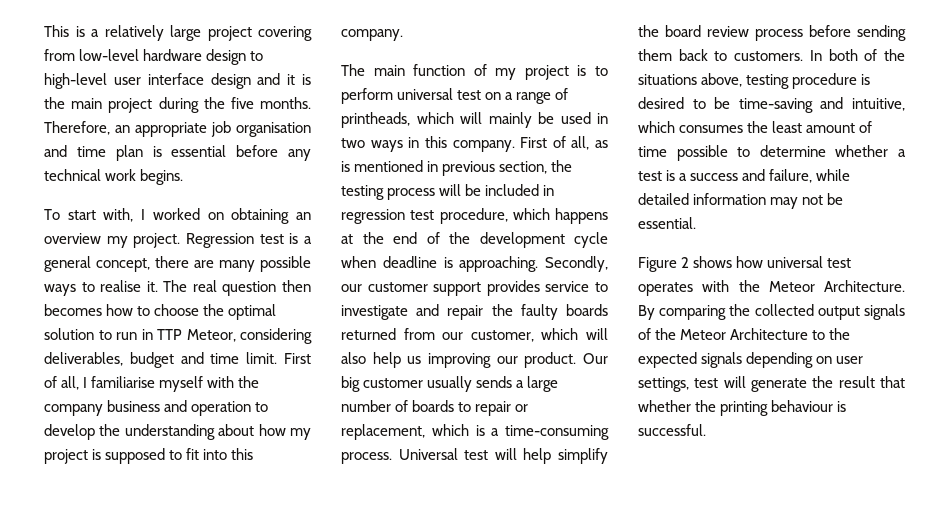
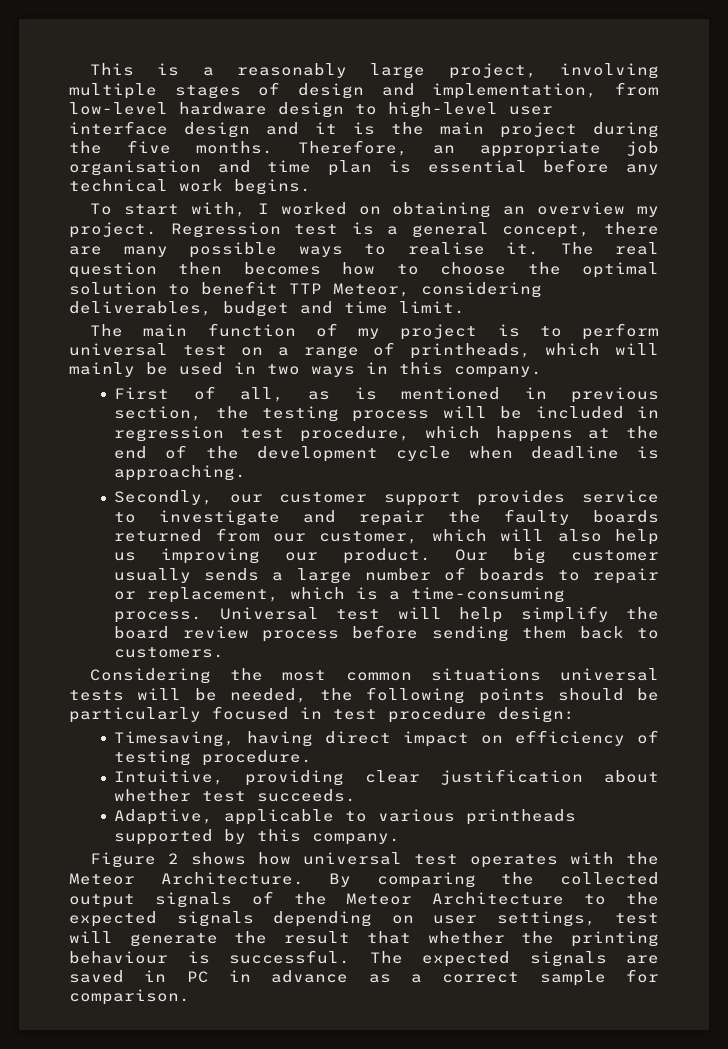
- This is a relatively large project covering from low-level hardware design to high-level user interface design and it is the main project during the five months.
+ This is a reasonably large project, involving multiple stages of design and implementation, from low-level hardware design to high-level user interface design and it is the main project during the five months.
- The real question then becomes how to choose the optimal solution to run in TTP Meteor, considering deliverables, budget and time limit. First of all, I familiarise myself with the company business and operation to develop the understanding about how my project is supposed to fit into this company.
+ The real question then becomes how to choose the optimal solution to benefit TTP Meteor, considering deliverables, budget and time limit.
- The main function of my project is to perform universal test on a range of printheads, which will mainly be used in two ways in this company. First of all, as is mentioned in previous section, the testing process will be included in regression test procedure, which happens at the end of the development cycle when deadline is approaching. Secondly, our customer support provides service to investigate and repair the faulty boards returned from our customer, which will also help us improving our product.
+ The main function of my project is to perform universal test on a range of printheads, which will mainly be used in two ways in this company.
+ First of all, as is mentioned in previous section, the testing process will be included in regression test procedure, which happens at the end of the development cycle when deadline is approaching.
+ Secondly, our customer support provides service to investigate and repair the faulty boards returned from our customer, which will also help us improving our product.
- Universal test will help simplify the board review process before sending them back to customers. In both of the situations above, testing procedure is desired to be time-saving and intuitive, which consumes the least amount of time possible to determine whether a test is a success and failure, while detailed information may not be essential.
+ Universal test will help simplify the board review process before sending them back to customers.
+ Considering the most common situations universal tests will be needed, the following points should be particularly focused in test procedure design:
+ Timesaving, having direct impact on efficiency of testing procedure.
+ Intuitive, providing clear justification about whether test succeeds.
+ Adaptive, applicable to various printheads supported by this company.
+ The expected signals are saved in PC in advance as a correct sample for comparison.

